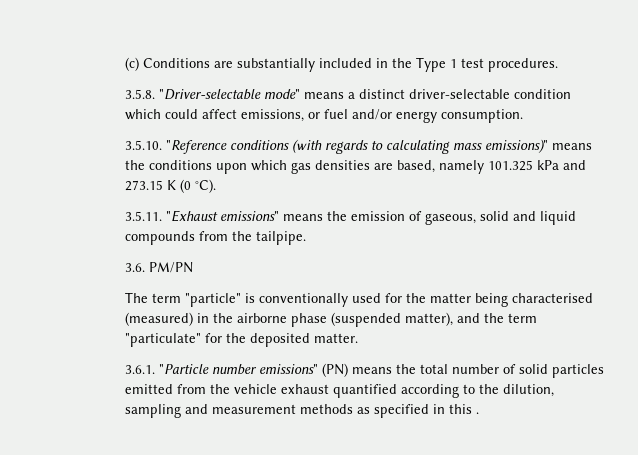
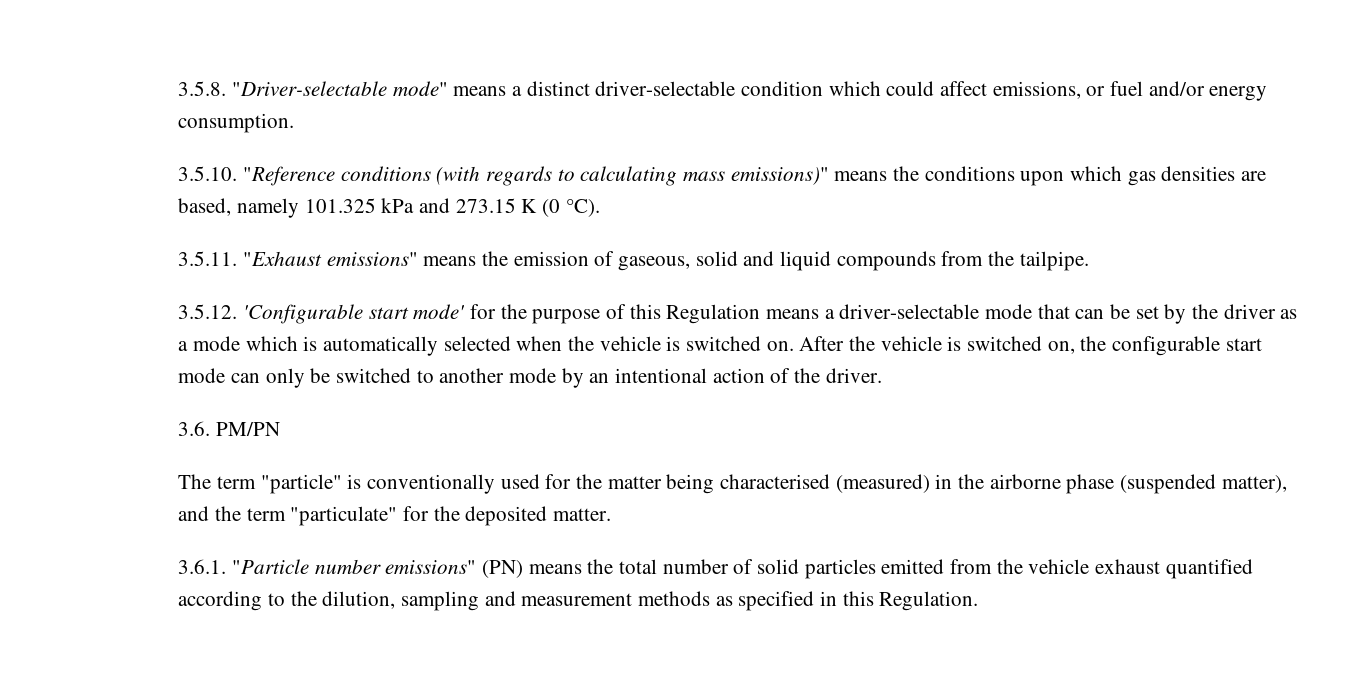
- (c) Conditions are substantially included in the Type 1 test procedures.
+ 3.5.12. 'Configurable start mode' for the purpose of this Regulation means a driver-selectable mode that can be set by the driver as a mode which is automatically selected when the vehicle is switched on. After the vehicle is switched on, the configurable start mode can only be switched to another mode by an intentional action of the driver.
- 3.6.1. "Particle number emissions" (PN) means the total number of solid particles emitted from the vehicle exhaust quantified according to the dilution, sampling and measurement methods as specified in this .
+ 3.6.1. "Particle number emissions" (PN) means the total number of solid particles emitted from the vehicle exhaust quantified according to the dilution, sampling and measurement methods as specified in this Regulation.

